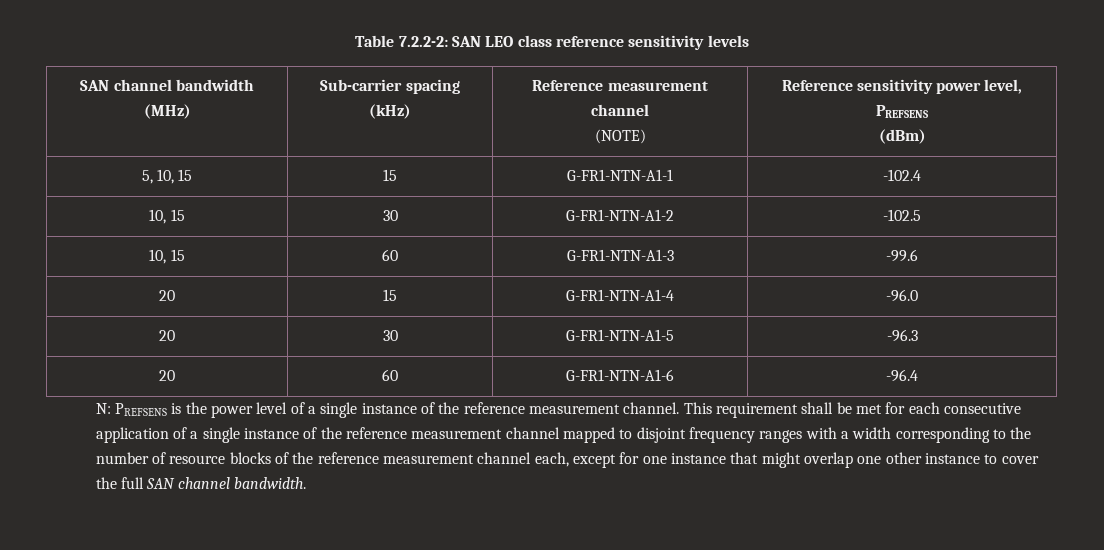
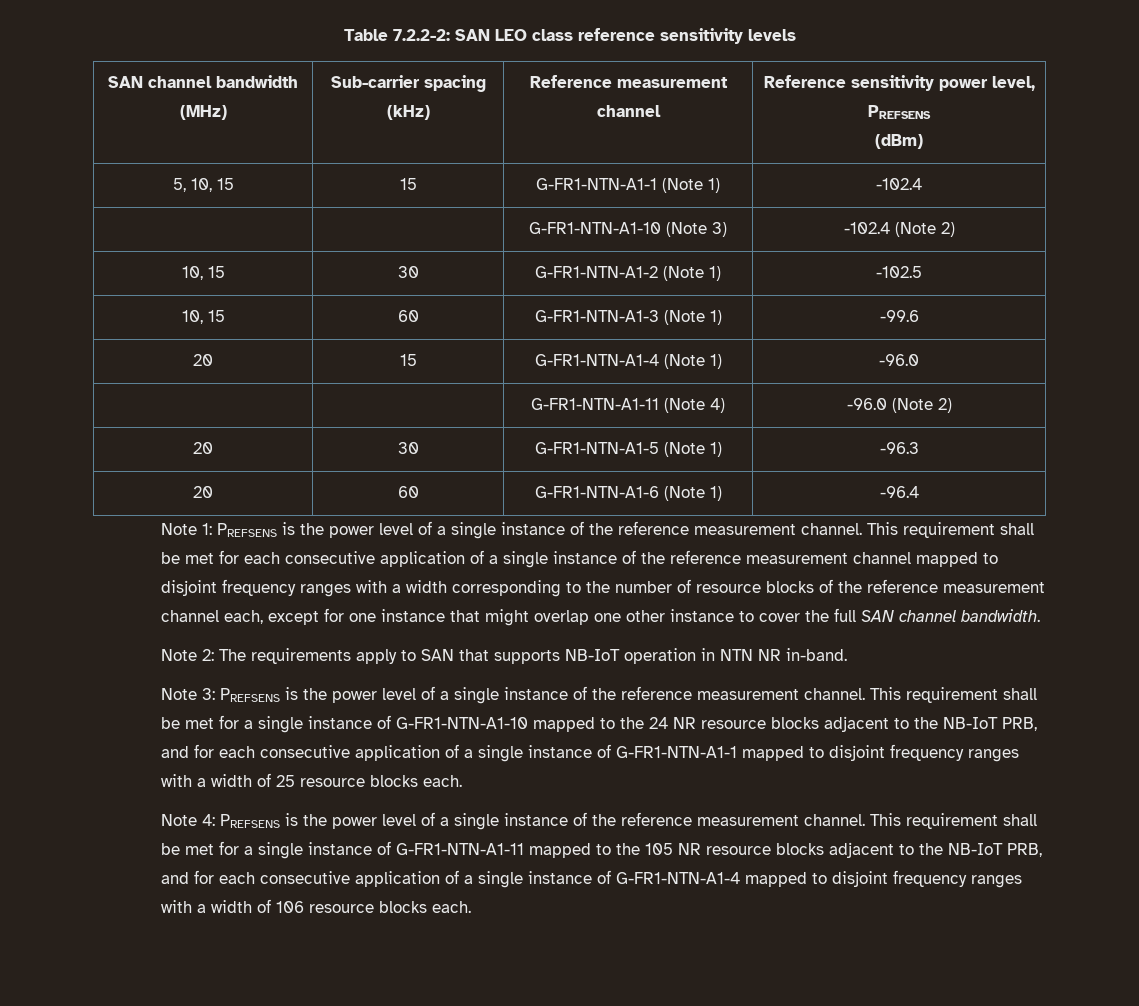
- SAN channel bandwidth (MHz) | Sub-carrier spacing (kHz) | Reference measurement channel
- (NOTE) | Reference sensitivity power level, PREFSENS
+ SAN channel bandwidth (MHz) | Sub-carrier spacing (kHz) | Reference measurement channel | Reference sensitivity power level, PREFSENS
- 5, 10, 15 | 15 | G-FR1-NTN-A1-1 | -102.4
+ 5, 10, 15 | 15 | G-FR1-NTN-A1-1 (Note 1) | -102.4
+ | | G-FR1-NTN-A1-10 (Note 3) | -102.4 (Note 2)
- 10, 15 | 30 | G-FR1-NTN-A1-2 | -102.5
+ 10, 15 | 30 | G-FR1-NTN-A1-2 (Note 1) | -102.5
- 10, 15 | 60 | G-FR1-NTN-A1-3 | -99.6
+ 10, 15 | 60 | G-FR1-NTN-A1-3 (Note 1) | -99.6
- 20 | 15 | G-FR1-NTN-A1-4 | -96.0
+ 20 | 15 | G-FR1-NTN-A1-4 (Note 1) | -96.0
+ | | G-FR1-NTN-A1-11 (Note 4) | -96.0 (Note 2)
- 20 | 30 | G-FR1-NTN-A1-5 | -96.3
+ 20 | 30 | G-FR1-NTN-A1-5 (Note 1) | -96.3
- 20 | 60 | G-FR1-NTN-A1-6 | -96.4
+ 20 | 60 | G-FR1-NTN-A1-6 (Note 1) | -96.4
- N: PREFSENS is the power level of a single instance of the reference measurement channel.
+ Note 1: PREFSENS is the power level of a single instance of the reference measurement channel.
+ Note 2: The requirements apply to SAN that supports NB-IoT operation in NTN NR in-band.
+ Note 3: PREFSENS is the power level of a single instance of the reference measurement channel. This requirement shall be met for a single instance of G-FR1-NTN-A1-10 mapped to the 24 NR resource blocks adjacent to the NB-IoT PRB, and for each consecutive application of a single instance of G-FR1-NTN-A1-1 mapped to disjoint frequency ranges with a width of 25 resource blocks each.
+ Note 4: PREFSENS is the power level of a single instance of the reference measurement channel. This requirement shall be met for a single instance of G-FR1-NTN-A1-11 mapped to the 105 NR resource blocks adjacent to the NB-IoT PRB, and for each consecutive application of a single instance of G-FR1-NTN-A1-4 mapped to disjoint frequency ranges with a width of 106 resource blocks each.

